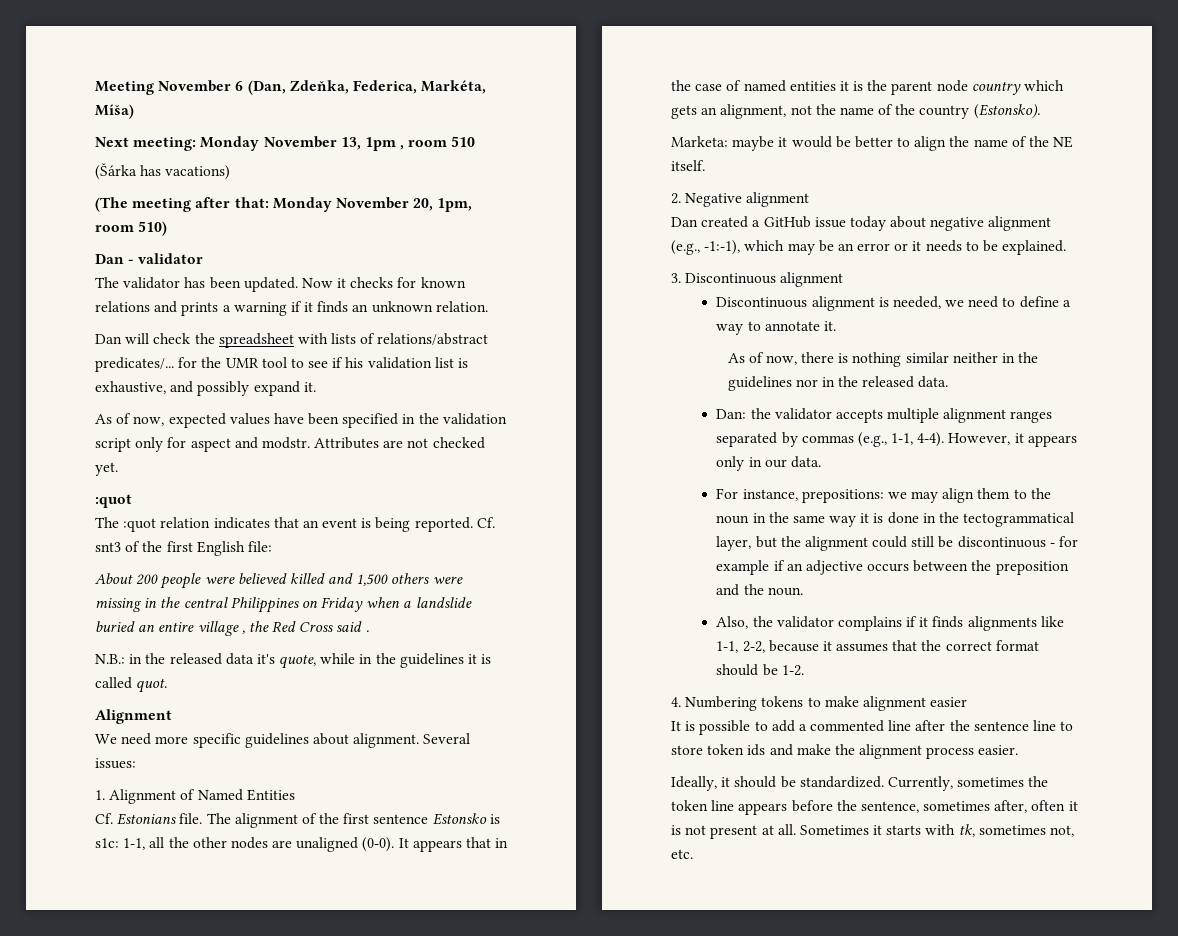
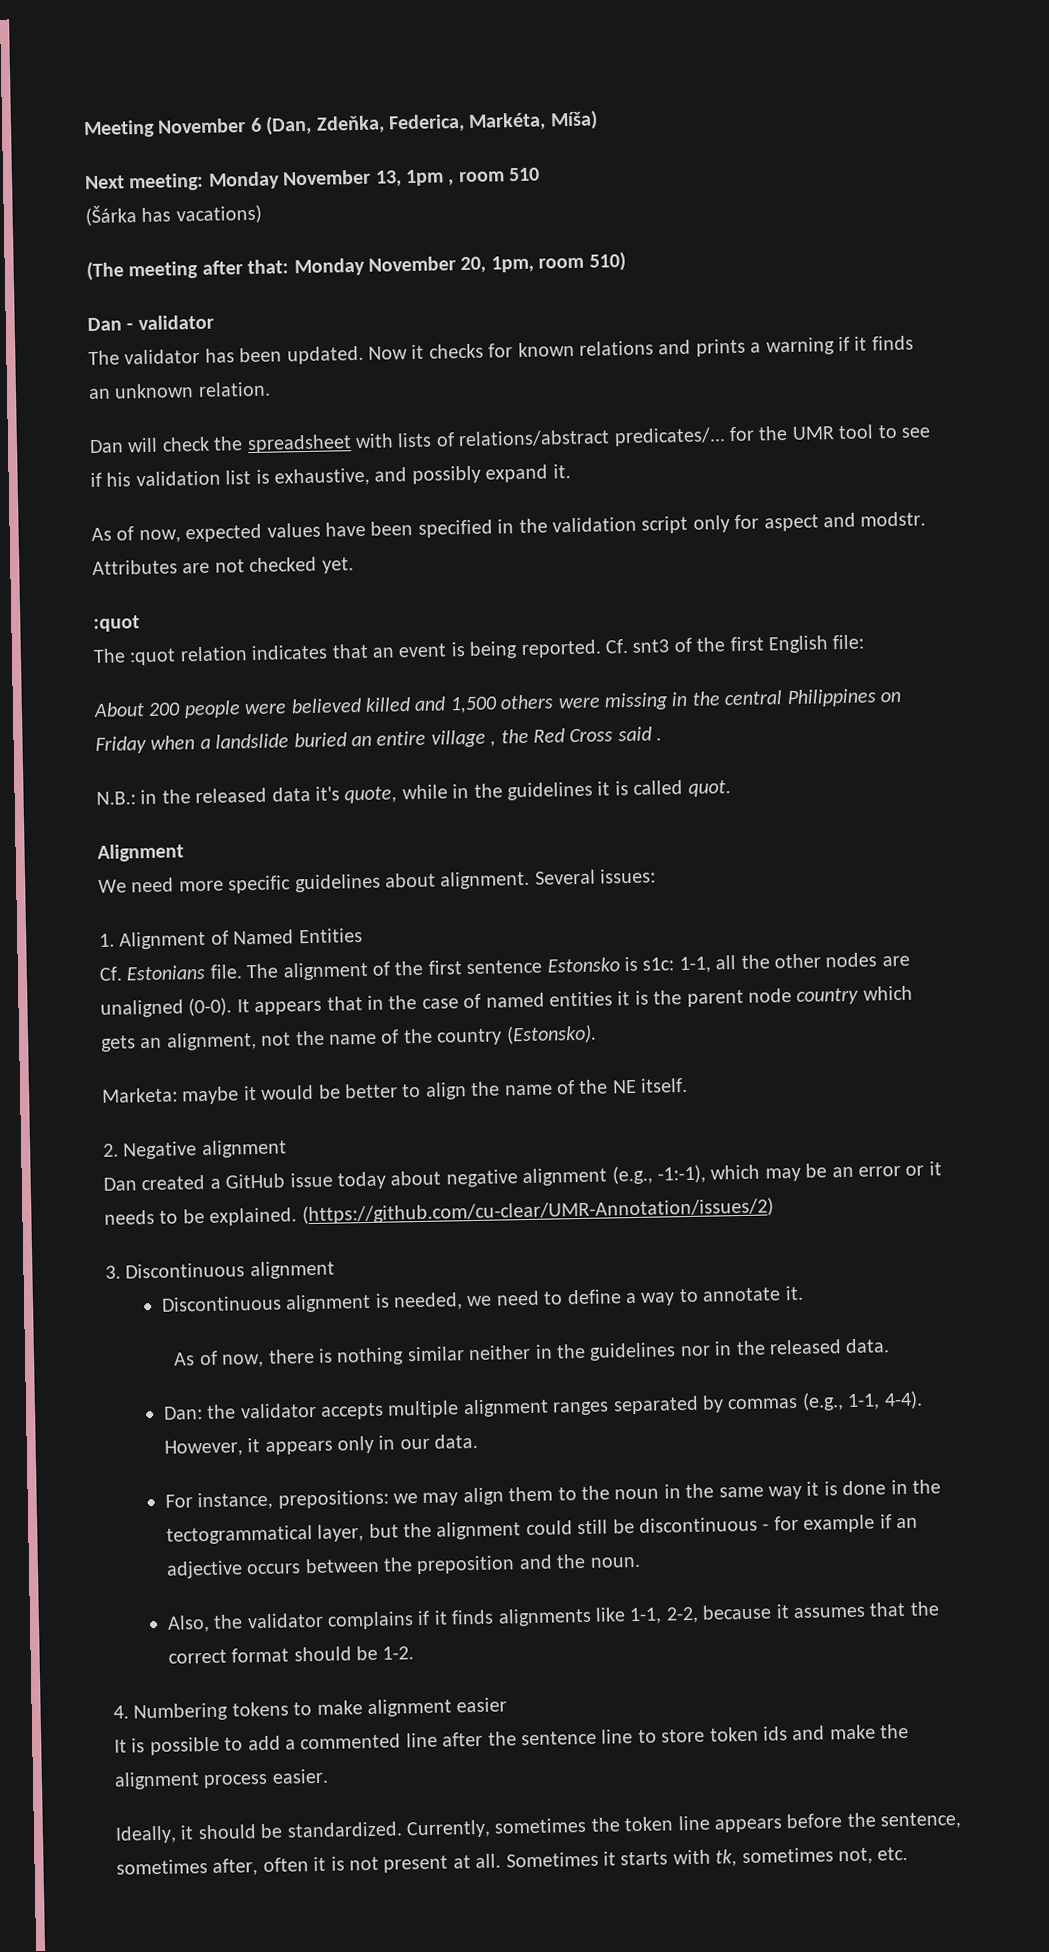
+ (https://github.com/cu-clear/UMR-Annotation/issues/2)

